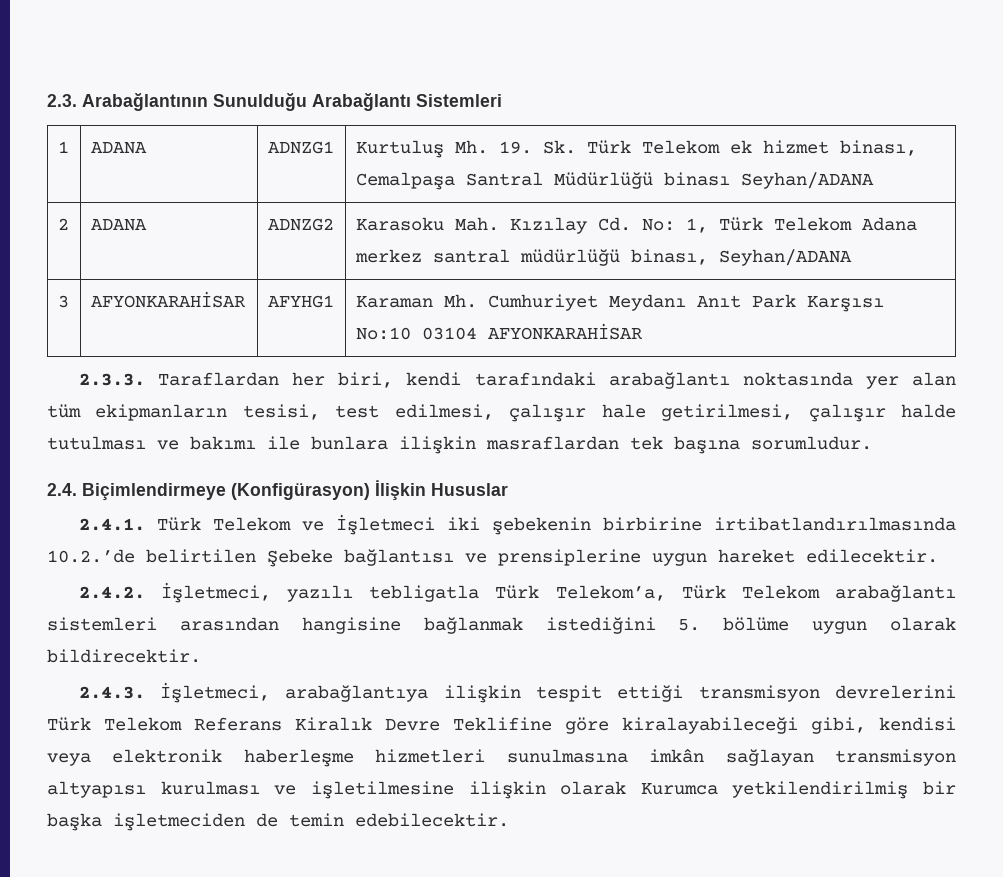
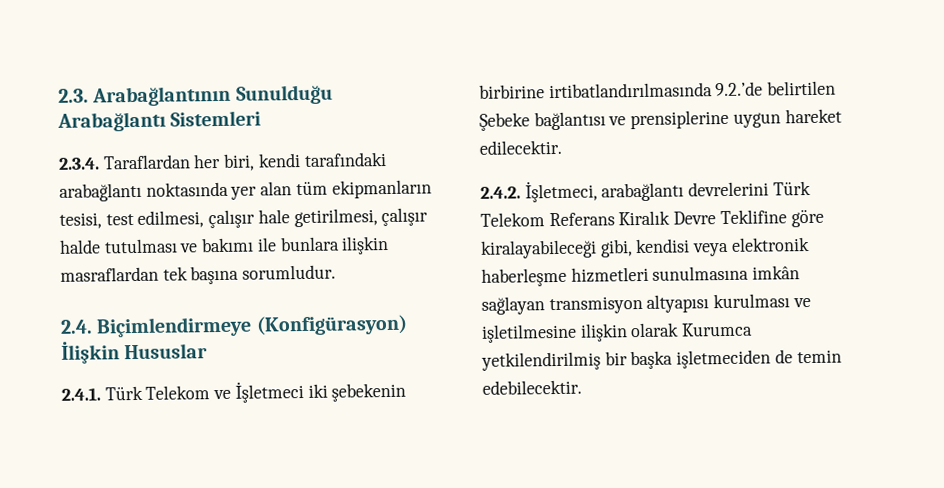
- 1 | ADANA | ADNZG1 | Kurtuluş Mh. 19. Sk. Türk Telekom ek hizmet binası, Cemalpaşa Santral Müdürlüğü binası Seyhan/ADANA
- 2 | ADANA | ADNZG2 | Karasoku Mah. Kızılay Cd. No: 1, Türk Telekom Adana merkez santral müdürlüğü binası, Seyhan/ADANA
- 3 | AFYONKARAHİSAR | AFYHG1 | Karaman Mh. Cumhuriyet Meydanı Anıt Park Karşısı No:10 03104 AFYONKARAHİSAR
- 2.3.3. Taraflardan her biri, kendi tarafındaki arabağlantı noktasında yer alan tüm ekipmanların tesisi, test edilmesi, çalışır hale getirilmesi, çalışır halde tutulması ve bakımı ile bunlara ilişkin masraflardan tek başına sorumludur.
+ 2.3.4. Taraflardan her biri, kendi tarafındaki arabağlantı noktasında yer alan tüm ekipmanların tesisi, test edilmesi, çalışır hale getirilmesi, çalışır halde tutulması ve bakımı ile bunlara ilişkin masraflardan tek başına sorumludur.
- 2.4.1. Türk Telekom ve İşletmeci iki şebekenin birbirine irtibatlandırılmasında 10.2.’de belirtilen Şebeke bağlantısı ve prensiplerine uygun hareket edilecektir.
+ 2.4.1. Türk Telekom ve İşletmeci iki şebekenin birbirine irtibatlandırılmasında 9.2.’de belirtilen Şebeke bağlantısı ve prensiplerine uygun hareket edilecektir.
- 2.4.2. İşletmeci, yazılı tebligatla Türk Telekom’a, Türk Telekom arabağlantı sistemleri arasından hangisine bağlanmak istediğini 5. bölüme uygun olarak bildirecektir.
- 2.4.3. İşletmeci, arabağlantıya ilişkin tespit ettiği transmisyon devrelerini Türk Telekom Referans Kiralık Devre Teklifine göre kiralayabileceği gibi, kendisi veya elektronik haberleşme hizmetleri sunulmasına imkân sağlayan transmisyon altyapısı kurulması ve işletilmesine ilişkin olarak Kurumca yetkilendirilmiş bir başka işletmeciden de temin edebilecektir.
+ 2.4.2. İşletmeci, arabağlantı devrelerini Türk Telekom Referans Kiralık Devre Teklifine göre kiralayabileceği gibi, kendisi veya elektronik haberleşme hizmetleri sunulmasına imkân sağlayan transmisyon altyapısı kurulması ve işletilmesine ilişkin olarak Kurumca yetkilendirilmiş bir başka işletmeciden de temin edebilecektir.

